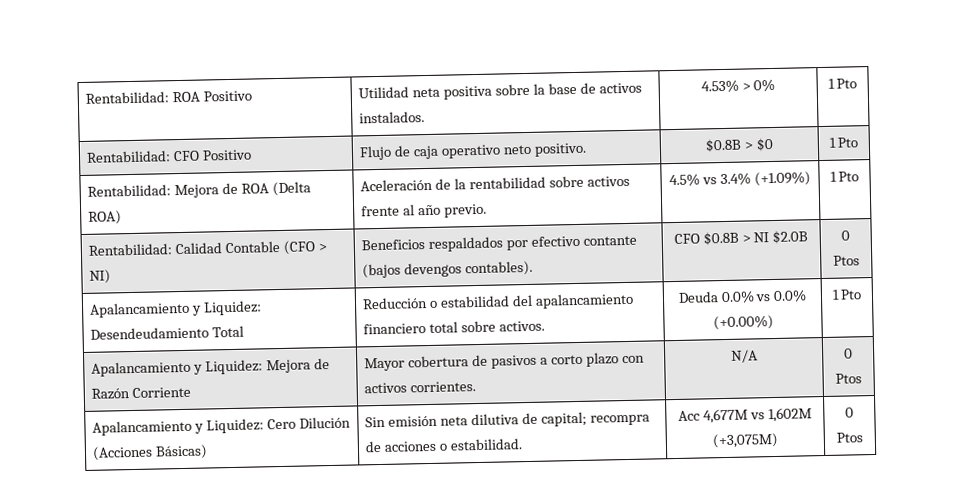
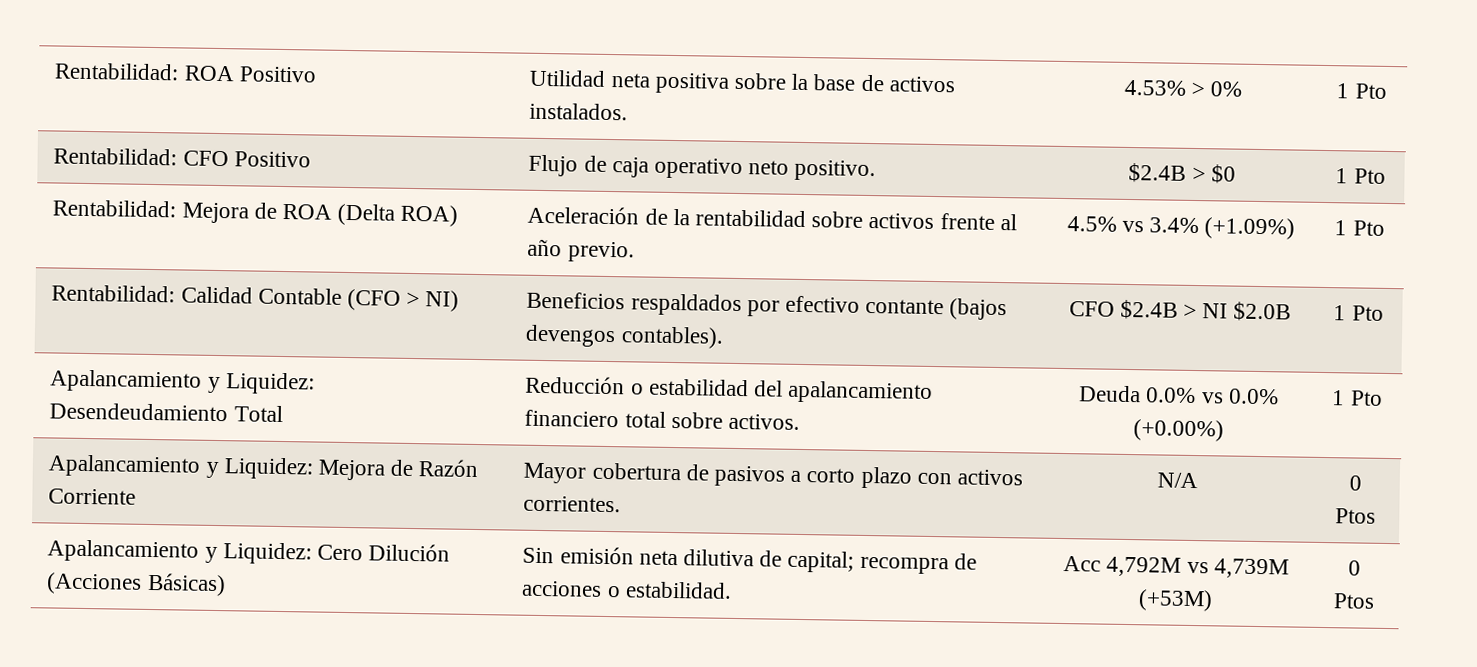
- Rentabilidad: CFO Positivo | Flujo de caja operativo neto positivo. | $0.8B > $0 | 1 Pto
+ Rentabilidad: CFO Positivo | Flujo de caja operativo neto positivo. | $2.4B > $0 | 1 Pto
- Rentabilidad: Calidad Contable (CFO > NI) | Beneficios respaldados por efectivo contante (bajos devengos contables). | CFO $0.8B > NI $2.0B | 0 Ptos
+ Rentabilidad: Calidad Contable (CFO > NI) | Beneficios respaldados por efectivo contante (bajos devengos contables). | CFO $2.4B > NI $2.0B | 1 Pto
- Apalancamiento y Liquidez: Cero Dilución (Acciones Básicas) | Sin emisión neta dilutiva de capital; recompra de acciones o estabilidad. | Acc 4,677M vs 1,602M (+3,075M) | 0 Ptos
+ Apalancamiento y Liquidez: Cero Dilución (Acciones Básicas) | Sin emisión neta dilutiva de capital; recompra de acciones o estabilidad. | Acc 4,792M vs 4,739M (+53M) | 0 Ptos

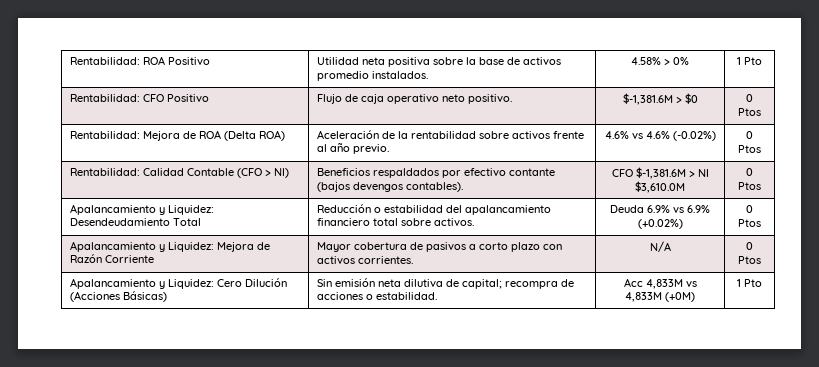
- Rentabilidad: ROA Positivo | Utilidad neta positiva sobre la base de activos instalados. | 4.53% > 0% | 1 Pto
+ Rentabilidad: ROA Positivo | Utilidad neta positiva sobre la base de activos promedio instalados. | 4.58% > 0% | 1 Pto
- Rentabilidad: CFO Positivo | Flujo de caja operativo neto positivo. | $2.4B > $0 | 1 Pto
+ Rentabilidad: CFO Positivo | Flujo de caja operativo neto positivo. | $-1,381.6M > $0 | 0 Ptos
- Rentabilidad: Mejora de ROA (Delta ROA) | Aceleración de la rentabilidad sobre activos frente al año previo. | 4.5% vs 3.4% (+1.09%) | 1 Pto
+ Rentabilidad: Mejora de ROA (Delta ROA) | Aceleración de la rentabilidad sobre activos frente al año previo. | 4.6% vs 4.6% (-0.02%) | 0 Ptos
- Rentabilidad: Calidad Contable (CFO > NI) | Beneficios respaldados por efectivo contante (bajos devengos contables). | CFO $2.4B > NI $2.0B | 1 Pto
+ Rentabilidad: Calidad Contable (CFO > NI) | Beneficios respaldados por efectivo contante (bajos devengos contables). | CFO $-1,381.6M > NI $3,610.0M | 0 Ptos
- Apalancamiento y Liquidez: Desendeudamiento Total | Reducción o estabilidad del apalancamiento financiero total sobre activos. | Deuda 0.0% vs 0.0% (+0.00%) | 1 Pto
+ Apalancamiento y Liquidez: Desendeudamiento Total | Reducción o estabilidad del apalancamiento financiero total sobre activos. | Deuda 6.9% vs 6.9% (+0.02%) | 0 Ptos
- Apalancamiento y Liquidez: Cero Dilución (Acciones Básicas) | Sin emisión neta dilutiva de capital; recompra de acciones o estabilidad. | Acc 4,792M vs 4,739M (+53M) | 0 Ptos
+ Apalancamiento y Liquidez: Cero Dilución (Acciones Básicas) | Sin emisión neta dilutiva de capital; recompra de acciones o estabilidad. | Acc 4,833M vs 4,833M (+0M) | 1 Pto

